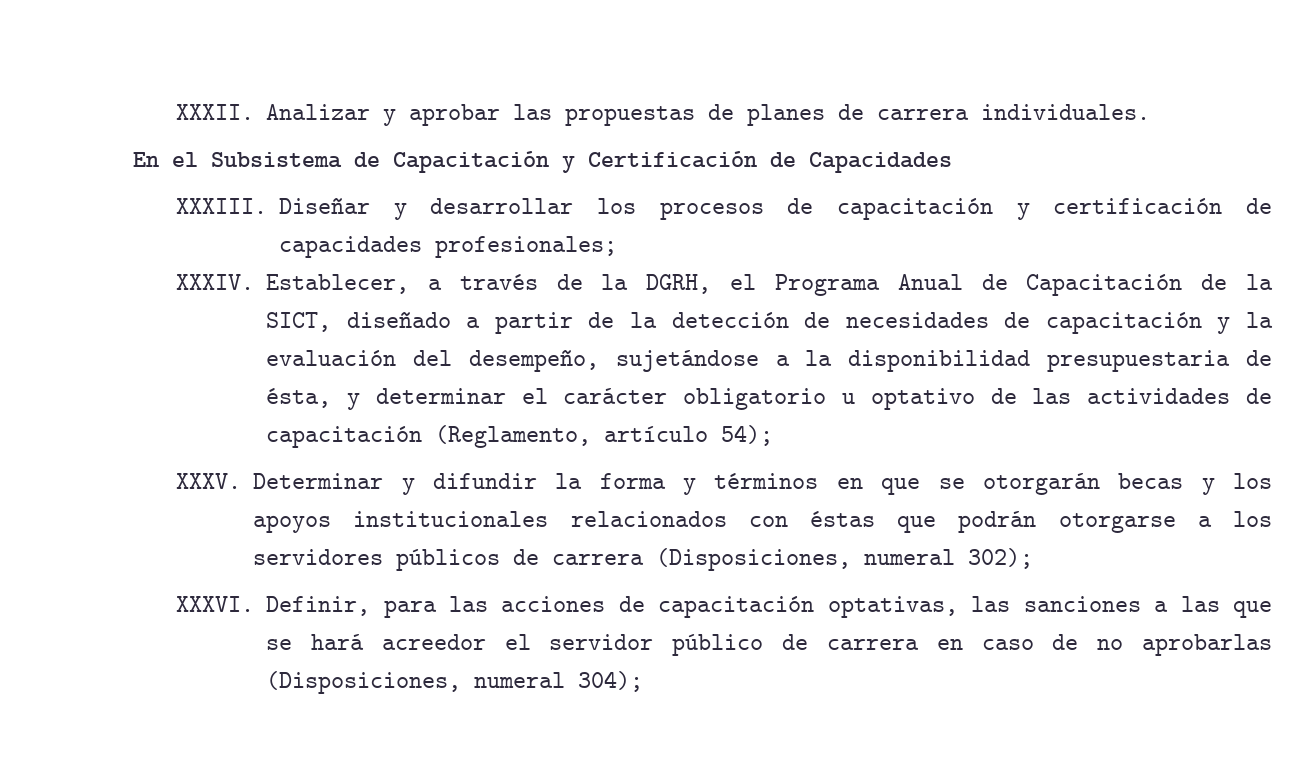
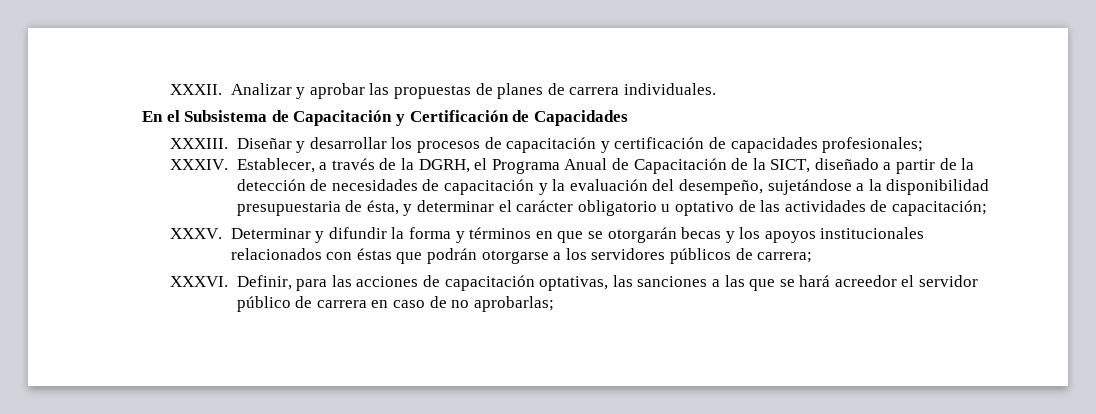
- Establecer, a través de la DGRH, el Programa Anual de Capacitación de la SICT, diseñado a partir de la detección de necesidades de capacitación y la evaluación del desempeño, sujetándose a la disponibilidad presupuestaria de ésta, y determinar el carácter obligatorio u optativo de las actividades de capacitación (Reglamento, artículo 54);
+ Establecer, a través de la DGRH, el Programa Anual de Capacitación de la SICT, diseñado a partir de la detección de necesidades de capacitación y la evaluación del desempeño, sujetándose a la disponibilidad presupuestaria de ésta, y determinar el carácter obligatorio u optativo de las actividades de capacitación;
- Determinar y difundir la forma y términos en que se otorgarán becas y los apoyos institucionales relacionados con éstas que podrán otorgarse a los servidores públicos de carrera (Disposiciones, numeral 302);
+ Determinar y difundir la forma y términos en que se otorgarán becas y los apoyos institucionales relacionados con éstas que podrán otorgarse a los servidores públicos de carrera;
- Definir, para las acciones de capacitación optativas, las sanciones a las que se hará acreedor el servidor público de carrera en caso de no aprobarlas (Disposiciones, numeral 304);
+ Definir, para las acciones de capacitación optativas, las sanciones a las que se hará acreedor el servidor público de carrera en caso de no aprobarlas;

